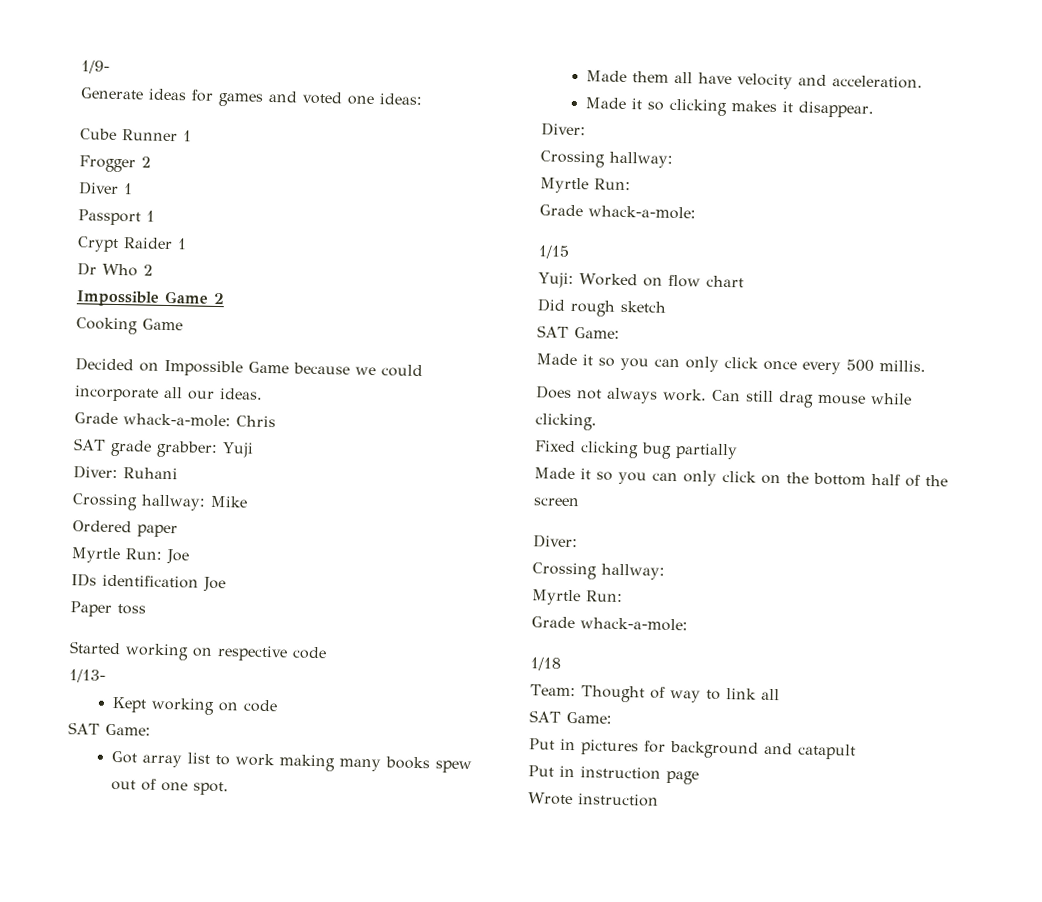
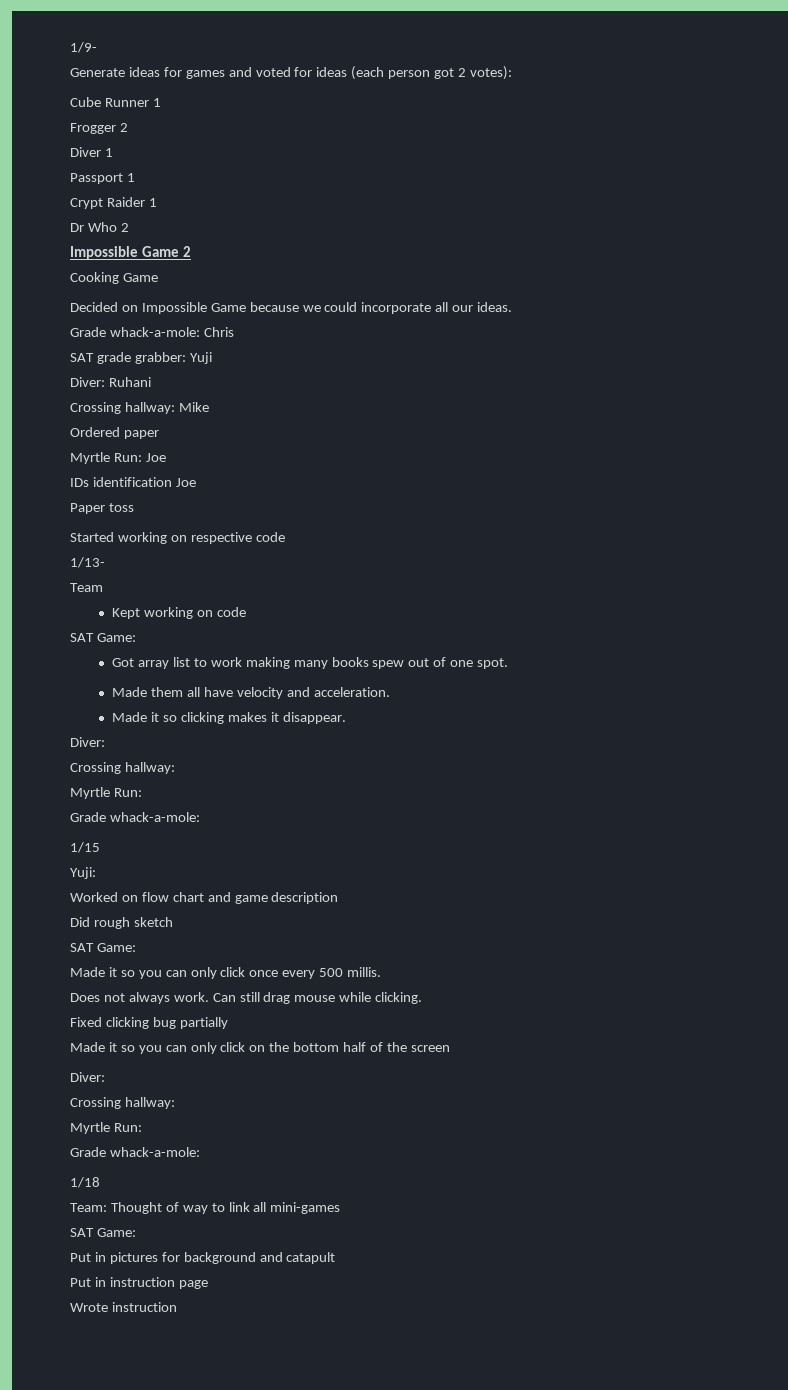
- Generate ideas for games and voted one ideas:
+ Generate ideas for games and voted for ideas (each person got 2 votes):
+ Team
- Yuji: Worked on flow chart
+ Yuji:
+ Worked on flow chart and game description
- Team: Thought of way to link all
+ Team: Thought of way to link all mini-games

